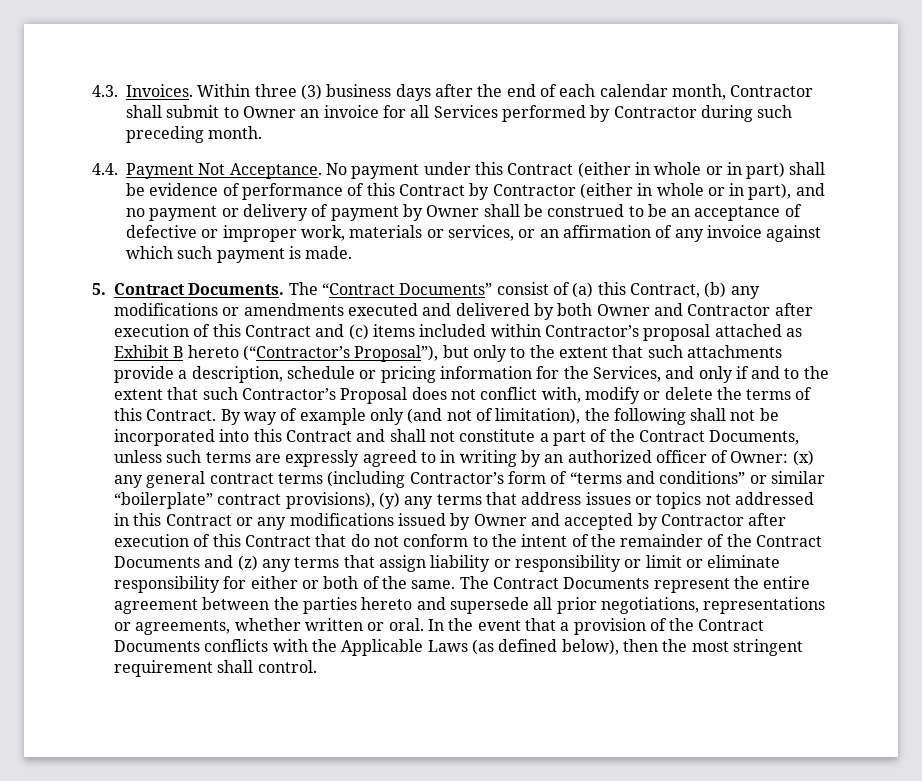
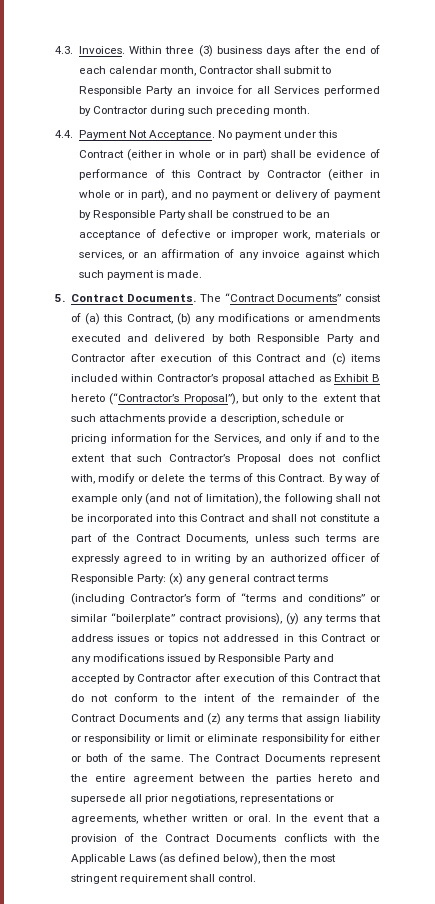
- Within three (3) business days after the end of each calendar month, Contractor shall submit to Owner an invoice for all Services performed by Contractor during such preceding month.
+ Within three (3) business days after the end of each calendar month, Contractor shall submit to Responsible Party an invoice for all Services performed by Contractor during such preceding month.
- No payment under this Contract (either in whole or in part) shall be evidence of performance of this Contract by Contractor (either in whole or in part), and no payment or delivery of payment by Owner shall be construed to be an acceptance of defective or improper work, materials or services, or an affirmation of any invoice against which such payment is made.
+ No payment under this Contract (either in whole or in part) shall be evidence of performance of this Contract by Contractor (either in whole or in part), and no payment or delivery of payment by Responsible Party shall be construed to be an acceptance of defective or improper work, materials or services, or an affirmation of any invoice against which such payment is made.
- The “Contract Documents” consist of (a) this Contract, (b) any modifications or amendments executed and delivered by both Owner and Contractor after execution of this Contract and (c) items included within Contractor’s proposal attached as Exhibit B hereto (“Contractor’s Proposal”), but only to the extent that such attachments provide a description, schedule or pricing information for the Services, and only if and to the extent that such Contractor’s Proposal does not conflict with, modify or delete the terms of this Contract.
+ The “Contract Documents” consist of (a) this Contract, (b) any modifications or amendments executed and delivered by both Responsible Party and Contractor after execution of this Contract and (c) items included within Contractor’s proposal attached as Exhibit B hereto (“Contractor’s Proposal”), but only to the extent that such attachments provide a description, schedule or pricing information for the Services, and only if and to the extent that such Contractor’s Proposal does not conflict with, modify or delete the terms of this Contract.
- By way of example only (and not of limitation), the following shall not be incorporated into this Contract and shall not constitute a part of the Contract Documents, unless such terms are expressly agreed to in writing by an authorized officer of Owner:
+ By way of example only (and not of limitation), the following shall not be incorporated into this Contract and shall not constitute a part of the Contract Documents, unless such terms are expressly agreed to in writing by an authorized officer of Responsible Party:
- (x) any general contract terms (including Contractor’s form of “terms and conditions” or similar “boilerplate” contract provisions), (y) any terms that address issues or topics not addressed in this Contract or any modifications issued by Owner and accepted by Contractor after execution of this Contract that do not conform to the intent of the remainder of the Contract Documents and (z) any terms that assign liability or responsibility or limit or eliminate responsibility for either or both of the same.
+ (x) any general contract terms (including Contractor’s form of “terms and conditions” or similar “boilerplate” contract provisions), (y) any terms that address issues or topics not addressed in this Contract or any modifications issued by Responsible Party and accepted by Contractor after execution of this Contract that do not conform to the intent of the remainder of the Contract Documents and (z) any terms that assign liability or responsibility or limit or eliminate responsibility for either or both of the same.

